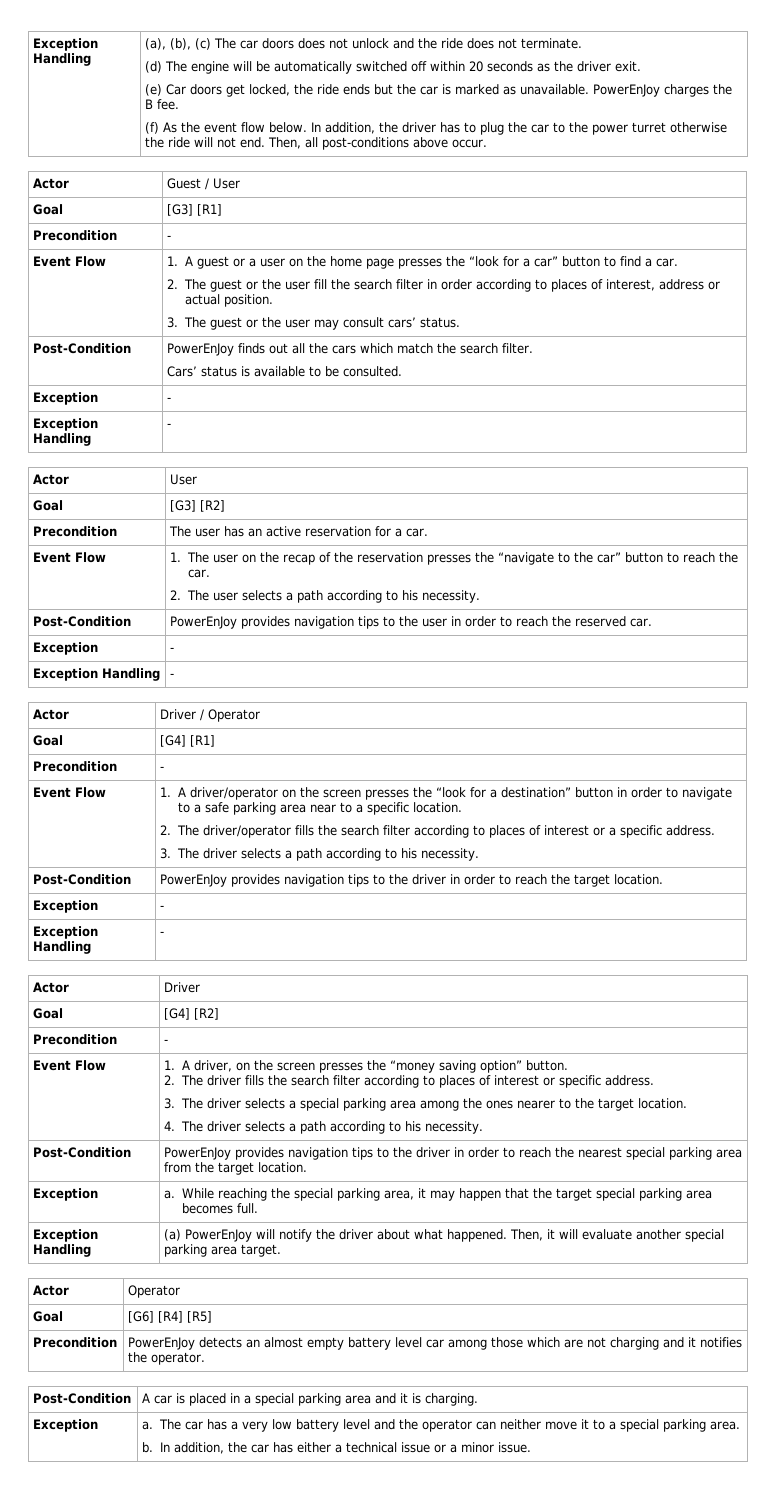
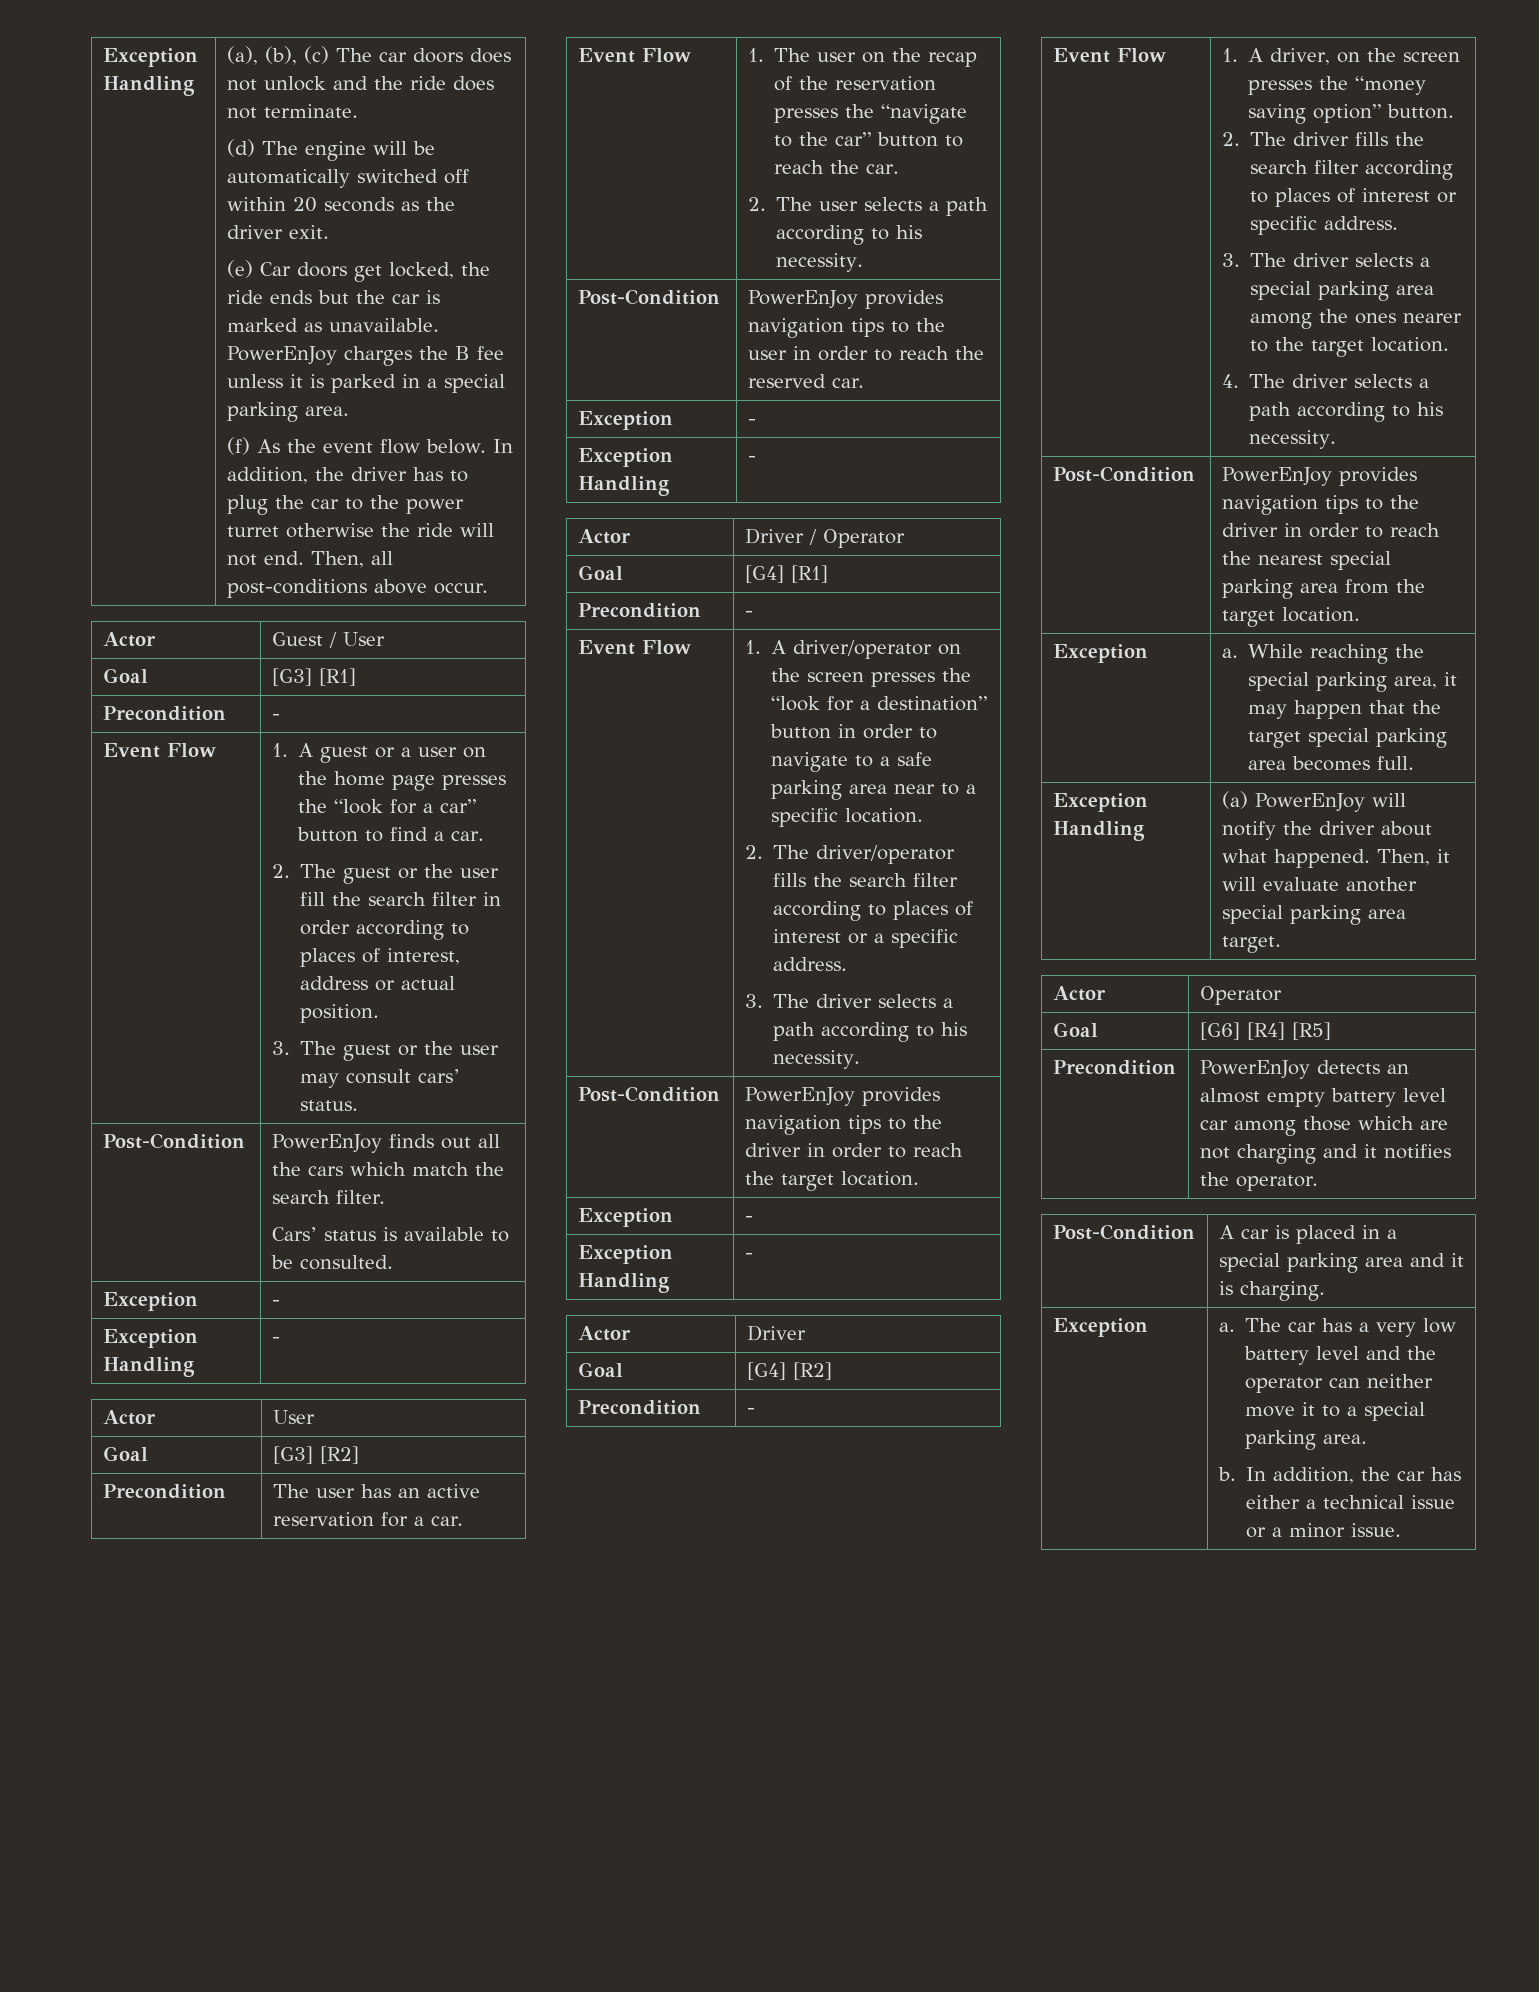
- PowerEnJoy charges the B fee.
+ PowerEnJoy charges the B fee unless it is parked in a special parking area.

